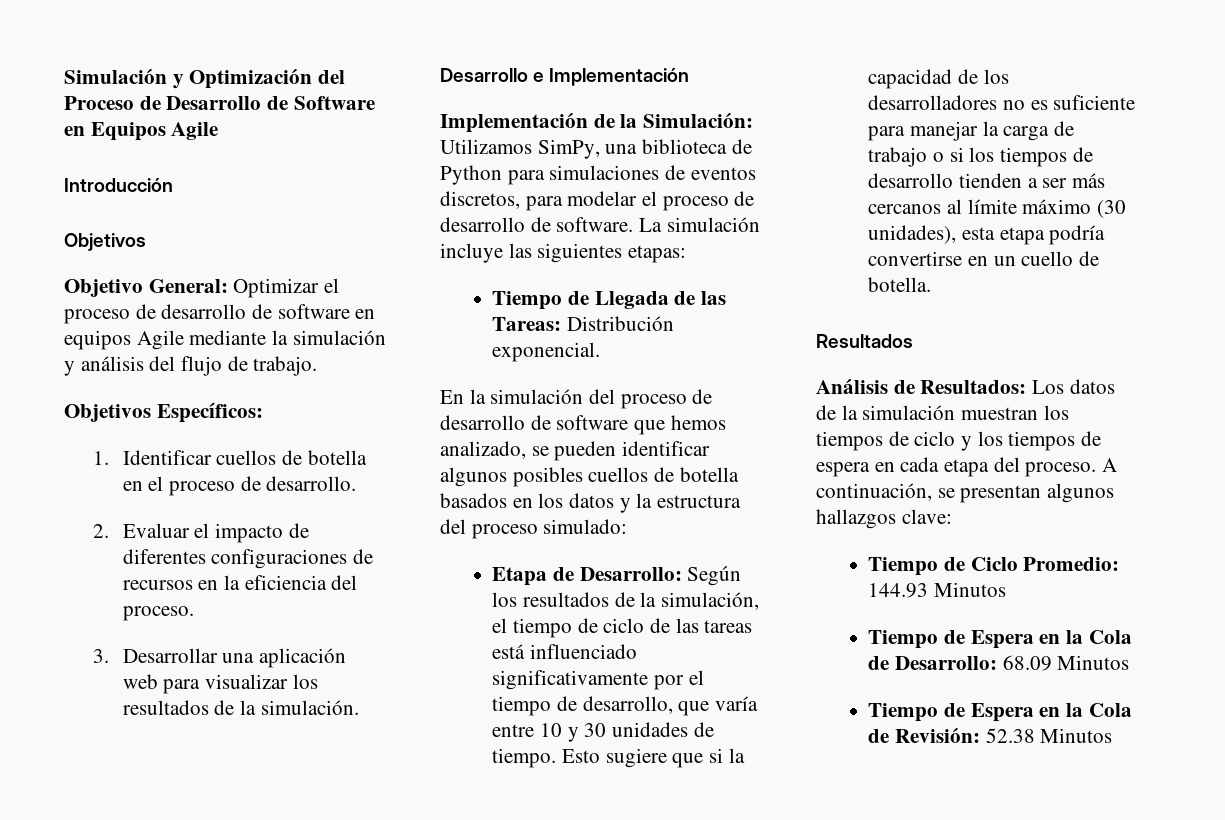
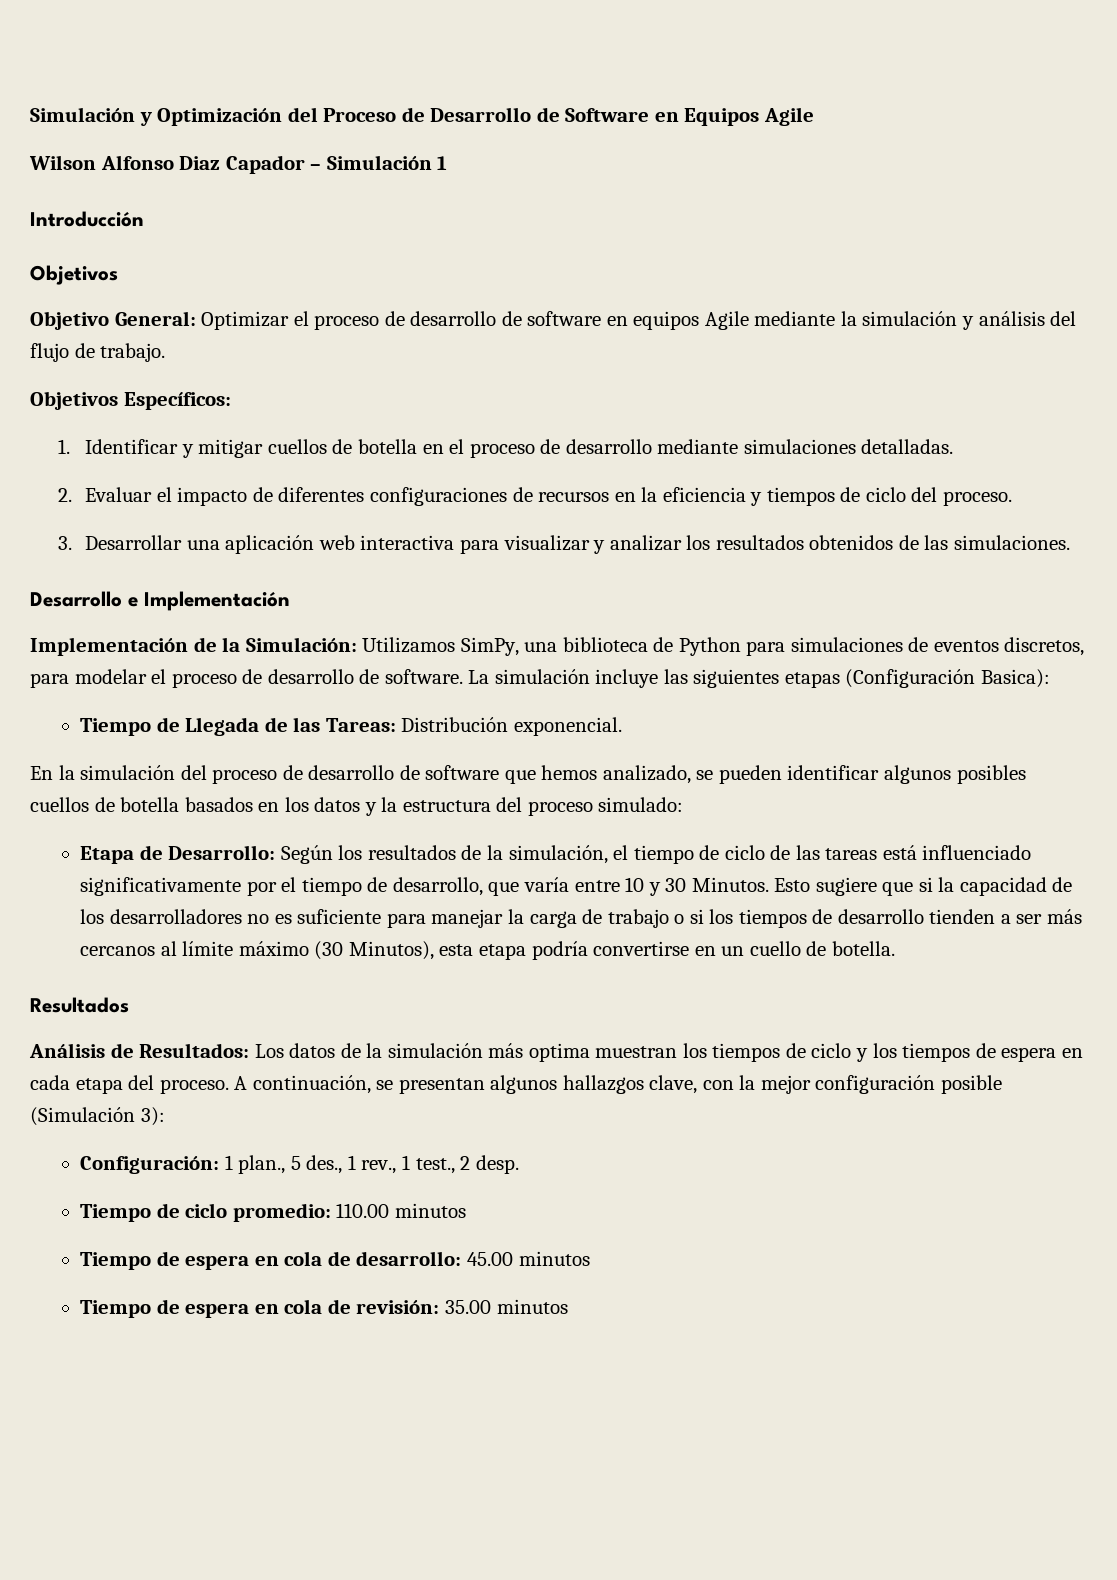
+ Wilson Alfonso Diaz Capador – Simulación 1
- 1. Identificar cuellos de botella en el proceso de desarrollo.
+ 1. Identificar y mitigar cuellos de botella en el proceso de desarrollo mediante simulaciones detalladas.
- 2. Evaluar el impacto de diferentes configuraciones de recursos en la eficiencia del proceso.
+ 2. Evaluar el impacto de diferentes configuraciones de recursos en la eficiencia y tiempos de ciclo del proceso.
- 3. Desarrollar una aplicación web para visualizar los resultados de la simulación.
+ 3. Desarrollar una aplicación web interactiva para visualizar y analizar los resultados obtenidos de las simulaciones.
- La simulación incluye las siguientes etapas:
+ La simulación incluye las siguientes etapas (Configuración Basica):
- Etapa de Desarrollo: Según los resultados de la simulación, el tiempo de ciclo de las tareas está influenciado significativamente por el tiempo de desarrollo, que varía entre 10 y 30 unidades de tiempo.
+ Etapa de Desarrollo: Según los resultados de la simulación, el tiempo de ciclo de las tareas está influenciado significativamente por el tiempo de desarrollo, que varía entre 10 y 30 Minutos.
- Esto sugiere que si la capacidad de los desarrolladores no es suficiente para manejar la carga de trabajo o si los tiempos de desarrollo tienden a ser más cercanos al límite máximo (30 unidades), esta etapa podría convertirse en un cuello de botella.
+ Esto sugiere que si la capacidad de los desarrolladores no es suficiente para manejar la carga de trabajo o si los tiempos de desarrollo tienden a ser más cercanos al límite máximo (30 Minutos), esta etapa podría convertirse en un cuello de botella.
- Análisis de Resultados: Los datos de la simulación muestran los tiempos de ciclo y los tiempos de espera en cada etapa del proceso.
+ Análisis de Resultados: Los datos de la simulación más optima muestran los tiempos de ciclo y los tiempos de espera en cada etapa del proceso.
- A continuación, se presentan algunos hallazgos clave:
- Tiempo de Ciclo Promedio: 144.93 Minutos
- Tiempo de Espera en la Cola de Desarrollo: 68.09 Minutos
- Tiempo de Espera en la Cola de Revisión: 52.38 Minutos
+ A continuación, se presentan algunos hallazgos clave, con la mejor configuración posible (Simulación 3):
+ Configuración: 1 plan., 5 des., 1 rev., 1 test., 2 desp.
+ Tiempo de ciclo promedio: 110.00 minutos
+ Tiempo de espera en cola de desarrollo: 45.00 minutos
+ Tiempo de espera en cola de revisión: 35.00 minutos

